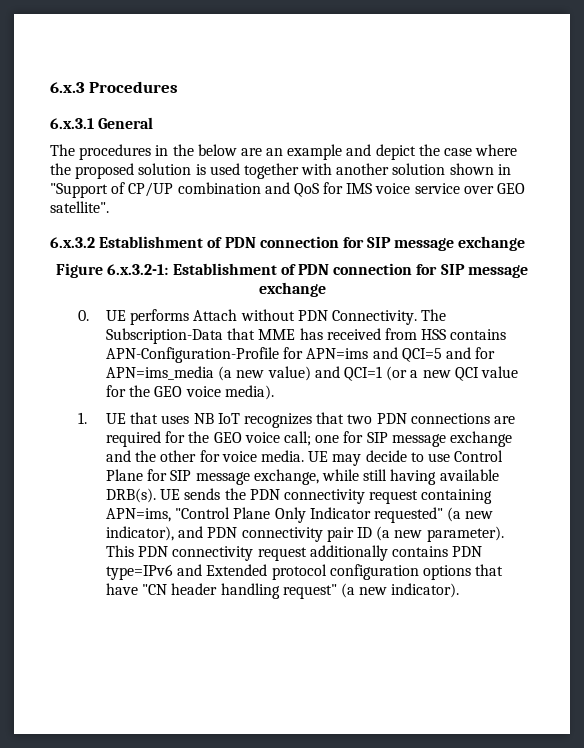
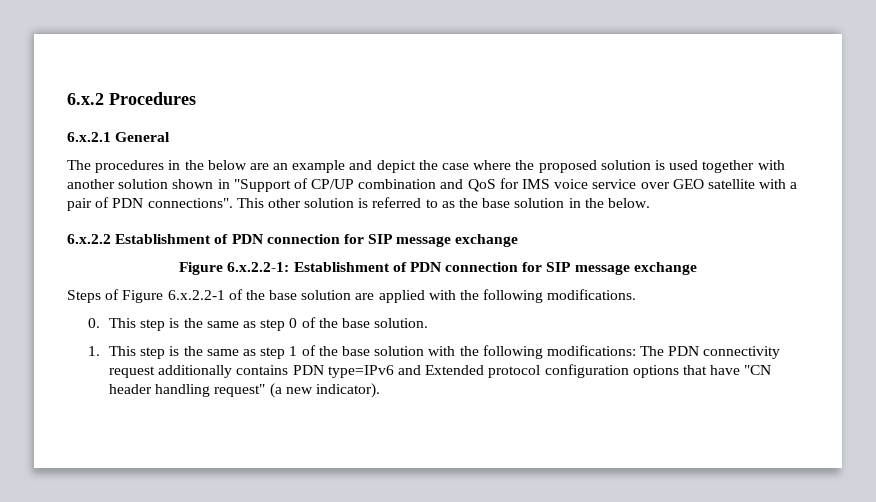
- 6.x.3 Procedures
+ 6.x.2 Procedures
- 6.x.3.1 General
+ 6.x.2.1 General
- The procedures in the below are an example and depict the case where the proposed solution is used together with another solution shown in "Support of CP/UP combination and QoS for IMS voice service over GEO satellite".
- 6.x.3.2 Establishment of PDN connection for SIP message exchange
+ The procedures in the below are an example and depict the case where the proposed solution is used together with another solution shown in "Support of CP/UP combination and QoS for IMS voice service over GEO satellite with a pair of PDN connections". This other solution is referred to as the base solution in the below.
+ 6.x.2.2 Establishment of PDN connection for SIP message exchange
- Figure 6.x.3.2-1: Establishment of PDN connection for SIP message exchange
- 0. UE performs Attach without PDN Connectivity. The Subscription-Data that MME has received from HSS contains APN-Configuration-Profile for APN=ims and QCI=5 and for APN=ims_media (a new value) and QCI=1 (or a new QCI value for the GEO voice media).
- 1. UE that uses NB IoT recognizes that two PDN connections are required for the GEO voice call; one for SIP message exchange and the other for voice media. UE may decide to use Control Plane for SIP message exchange, while still having available DRB(s). UE sends the PDN connectivity request containing APN=ims, "Control Plane Only Indicator requested" (a new indicator), and PDN connectivity pair ID (a new parameter). This PDN connectivity request additionally contains PDN type=IPv6 and Extended protocol configuration options that have "CN header handling request" (a new indicator).
+ Figure 6.x.2.2-1: Establishment of PDN connection for SIP message exchange
+ Steps of Figure 6.x.2.2-1 of the base solution are applied with the following modifications.
+ 0. This step is the same as step 0 of the base solution.
+ 1. This step is the same as step 1 of the base solution with the following modifications: The PDN connectivity request additionally contains PDN type=IPv6 and Extended protocol configuration options that have "CN header handling request" (a new indicator).

